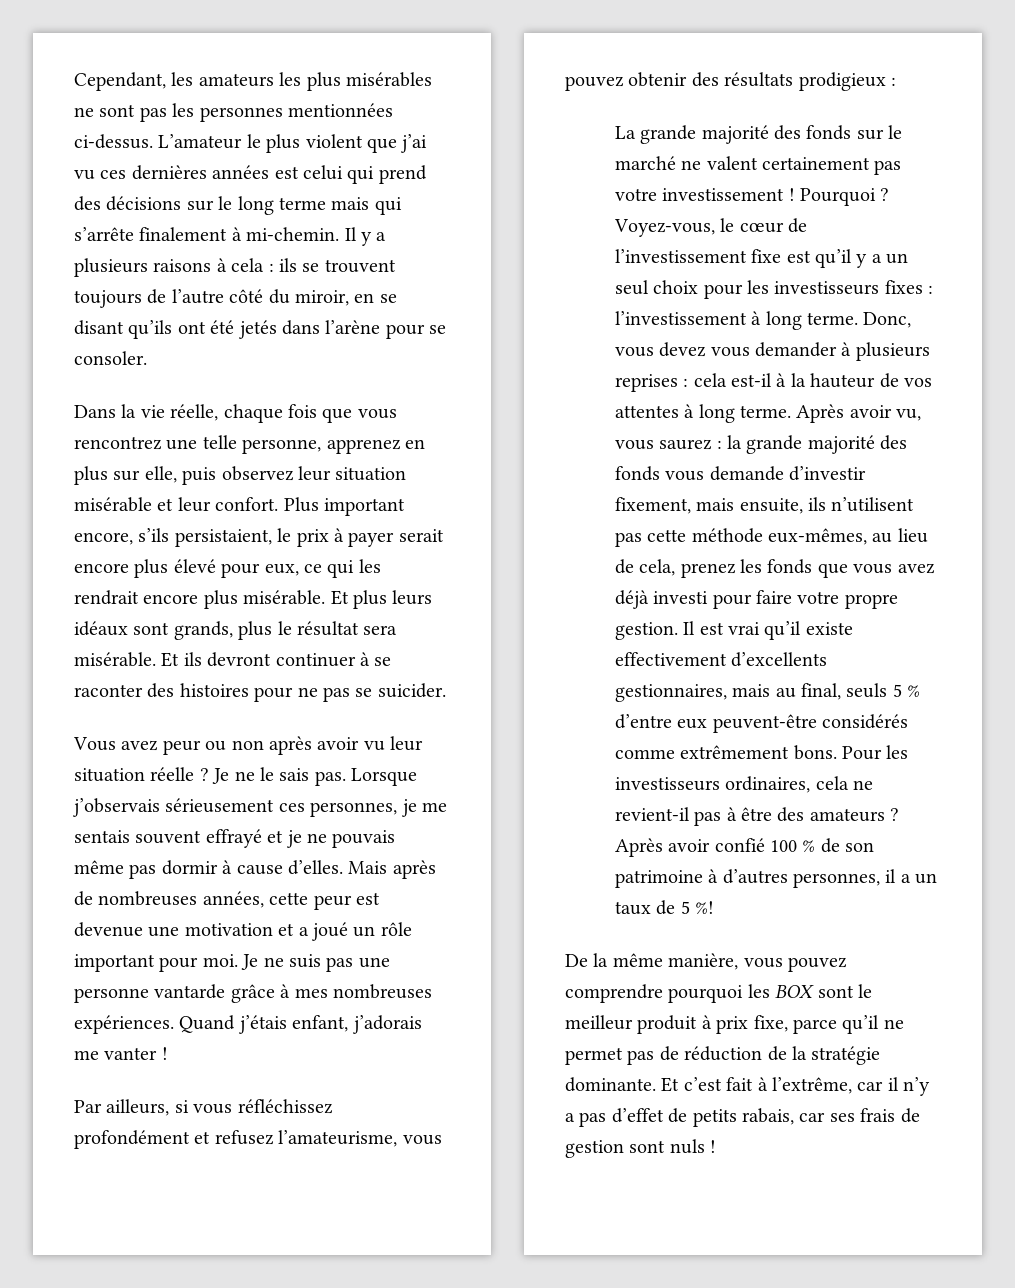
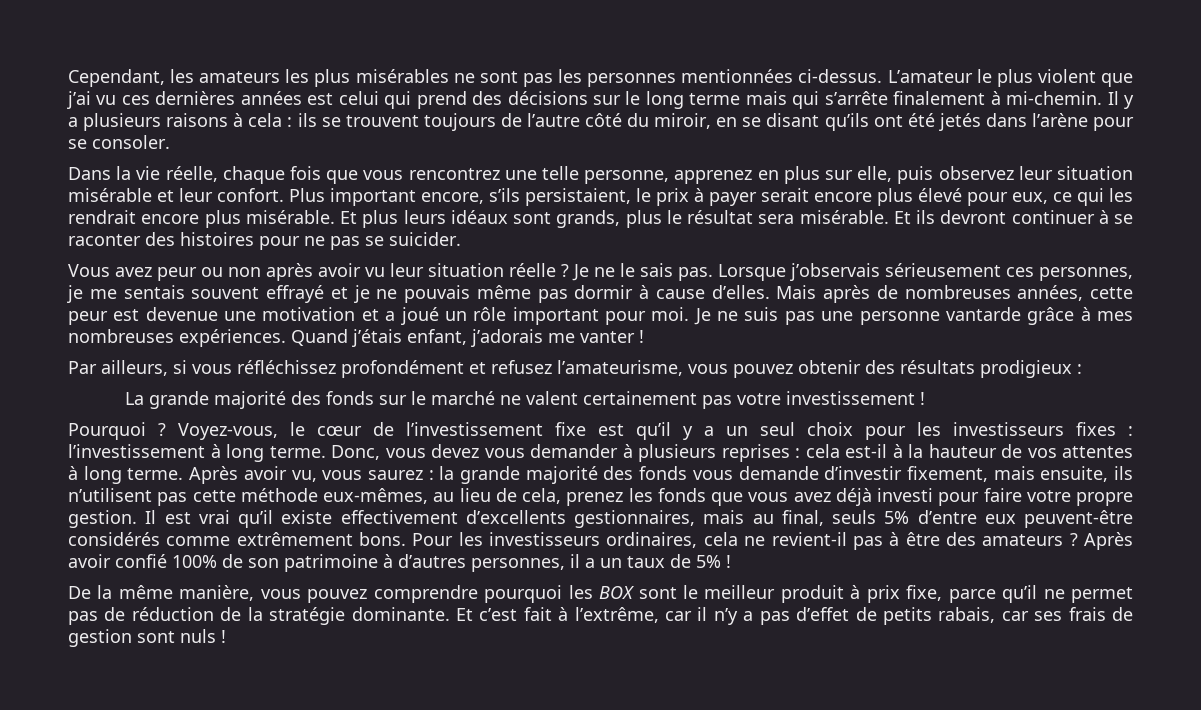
- La grande majorité des fonds sur le marché ne valent certainement pas votre investissement ! Pourquoi ?
+ La grande majorité des fonds sur le marché ne valent certainement pas votre investissement !
+ Pourquoi ?
- Il est vrai qu’il existe effectivement d’excellents gestionnaires, mais au final, seuls 5 % d’entre eux peuvent-être considérés comme extrêmement bons.
+ Il est vrai qu’il existe effectivement d’excellents gestionnaires, mais au final, seuls 5% d’entre eux peuvent-être considérés comme extrêmement bons.
- Après avoir confié 100 % de son patrimoine à d’autres personnes, il a un taux de 5 %!
+ Après avoir confié 100% de son patrimoine à d’autres personnes, il a un taux de 5% !

